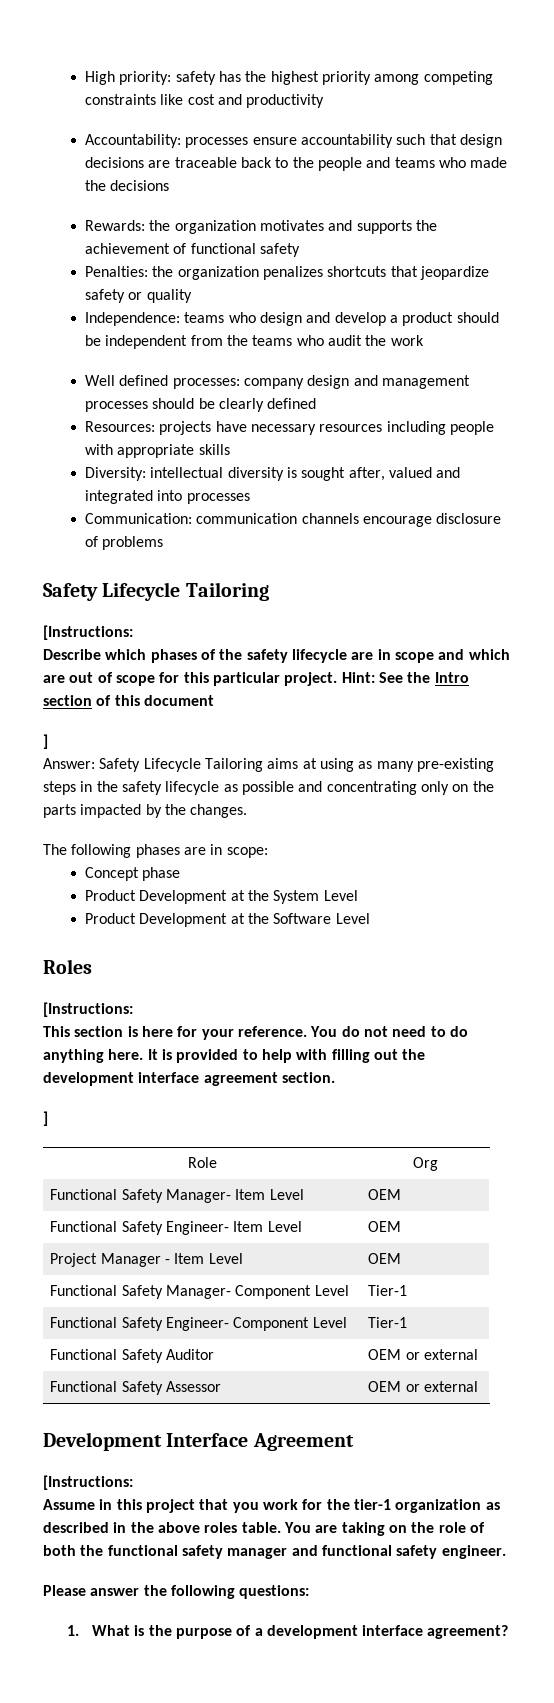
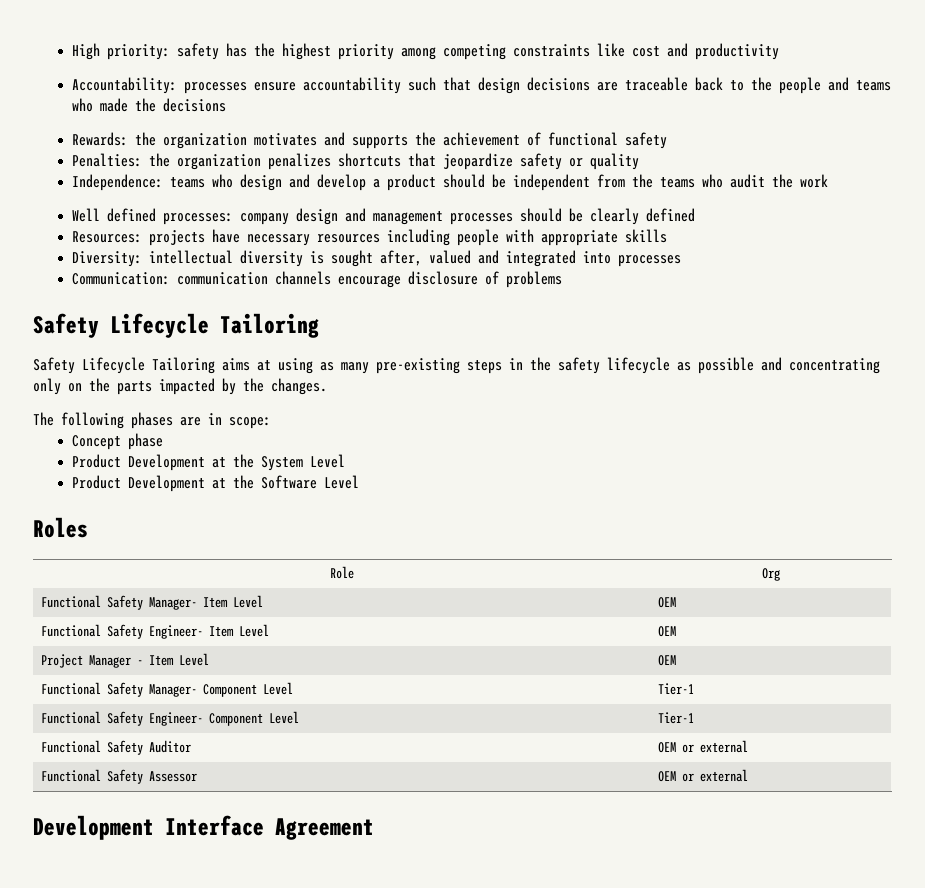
  Communication: communication channels encourage disclosure of problems
  Safety Lifecycle Tailoring
- [Instructions:
- Describe which phases of the safety lifecycle are in scope and which are out of scope for this particular project. Hint: See the Intro section of this document
- ]
- Answer: Safety Lifecycle Tailoring aims at using as many pre-existing steps in the safety lifecycle as possible and concentrating only on the parts impacted by the changes.
+ Safety Lifecycle Tailoring aims at using as many pre-existing steps in the safety lifecycle as possible and concentrating only on the parts impacted by the changes.
  Roles
- [Instructions:
- This section is here for your reference. You do not need to do anything here. It is provided to help with filling out the development interface agreement section.
- ]
  Development Interface Agreement
- [Instructions:
- Assume in this project that you work for the tier-1 organization as described in the above roles table. You are taking on the role of both the functional safety manager and functional safety engineer.
- Please answer the following questions:
- 1. What is the purpose of a development interface agreement?

